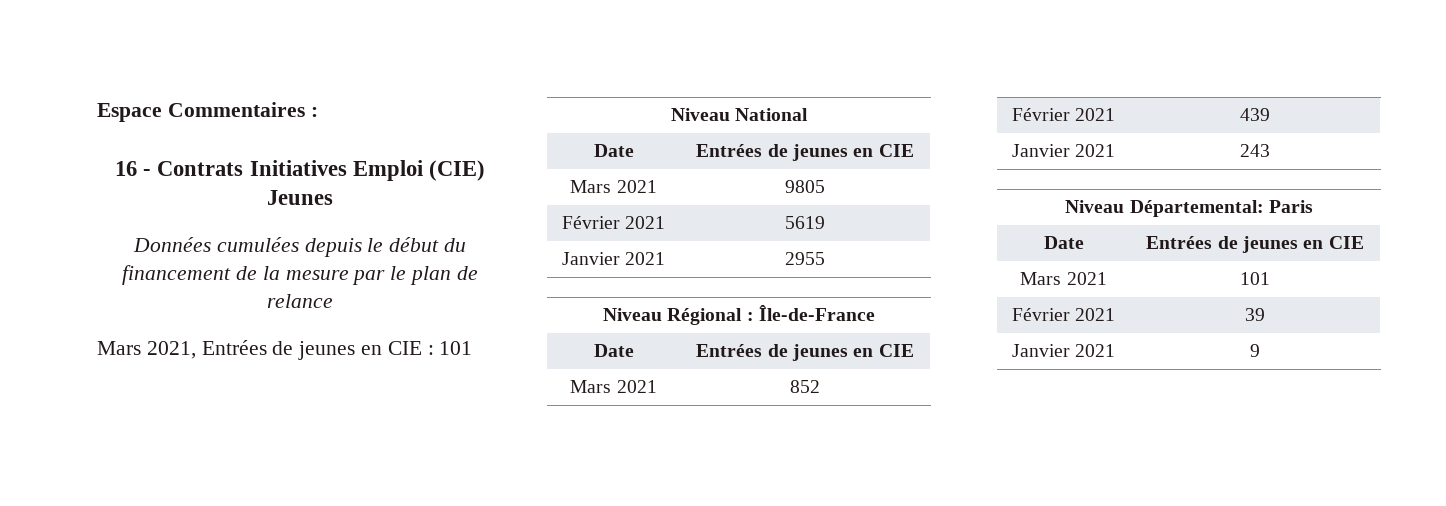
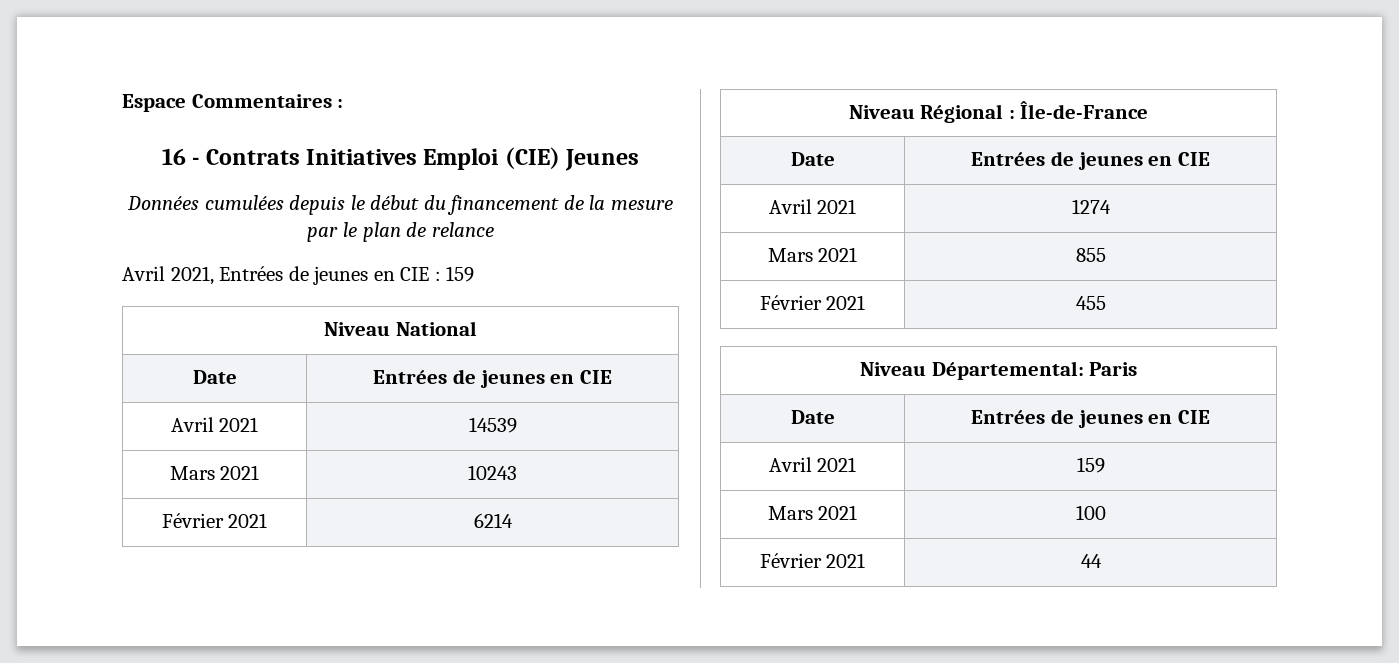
- Mars 2021, Entrées de jeunes en CIE : 101
+ Avril 2021, Entrées de jeunes en CIE : 159
- Mars 2021 | 9805
- Février 2021 | 5619
- Janvier 2021 | 2955
+ Avril 2021 | 14539
+ Mars 2021 | 10243
+ Février 2021 | 6214
- Mars 2021 | 852
- Février 2021 | 439
- Janvier 2021 | 243
+ Avril 2021 | 1274
+ Mars 2021 | 855
+ Février 2021 | 455
- Mars 2021 | 101
- Février 2021 | 39
- Janvier 2021 | 9
+ Avril 2021 | 159
+ Mars 2021 | 100
+ Février 2021 | 44

